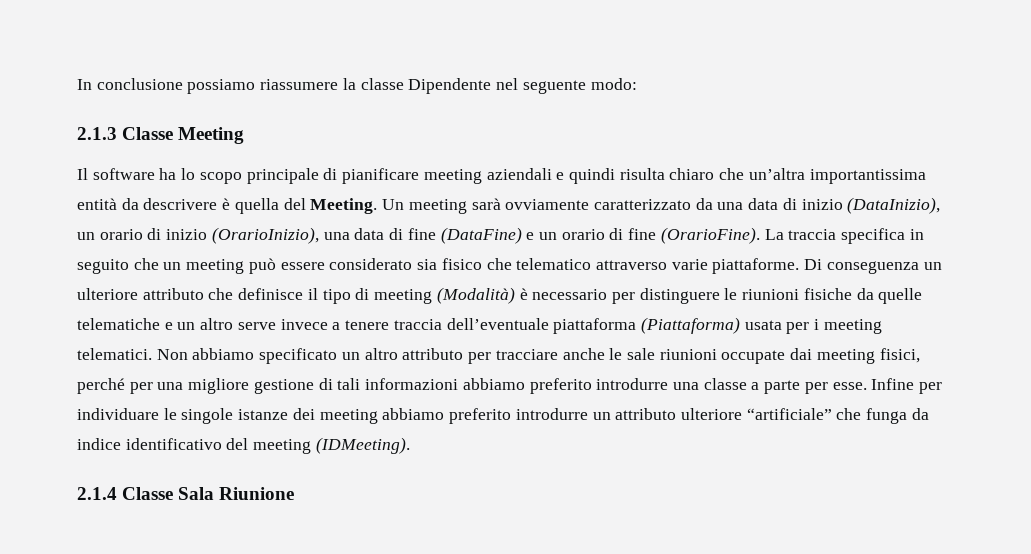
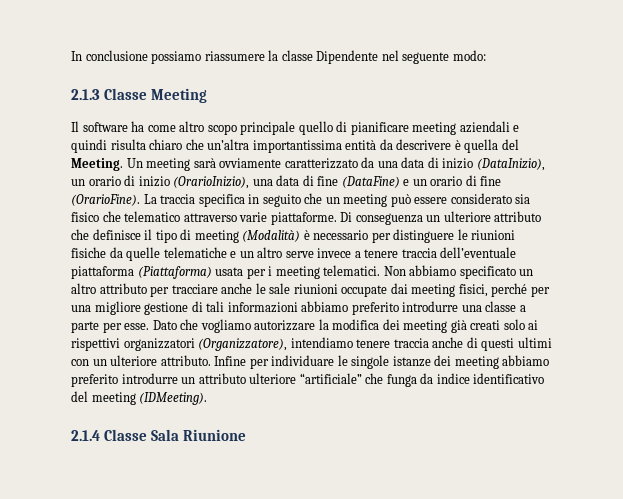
- Il software ha lo scopo principale di pianificare meeting aziendali e quindi risulta chiaro che un’altra importantissima entità da descrivere è quella del Meeting.
+ Il software ha come altro scopo principale quello di pianificare meeting aziendali e quindi risulta chiaro che un’altra importantissima entità da descrivere è quella del Meeting.
+ Dato che vogliamo autorizzare la modifica dei meeting già creati solo ai rispettivi organizzatori (Organizzatore), intendiamo tenere traccia anche di questi ultimi con un ulteriore attributo.

